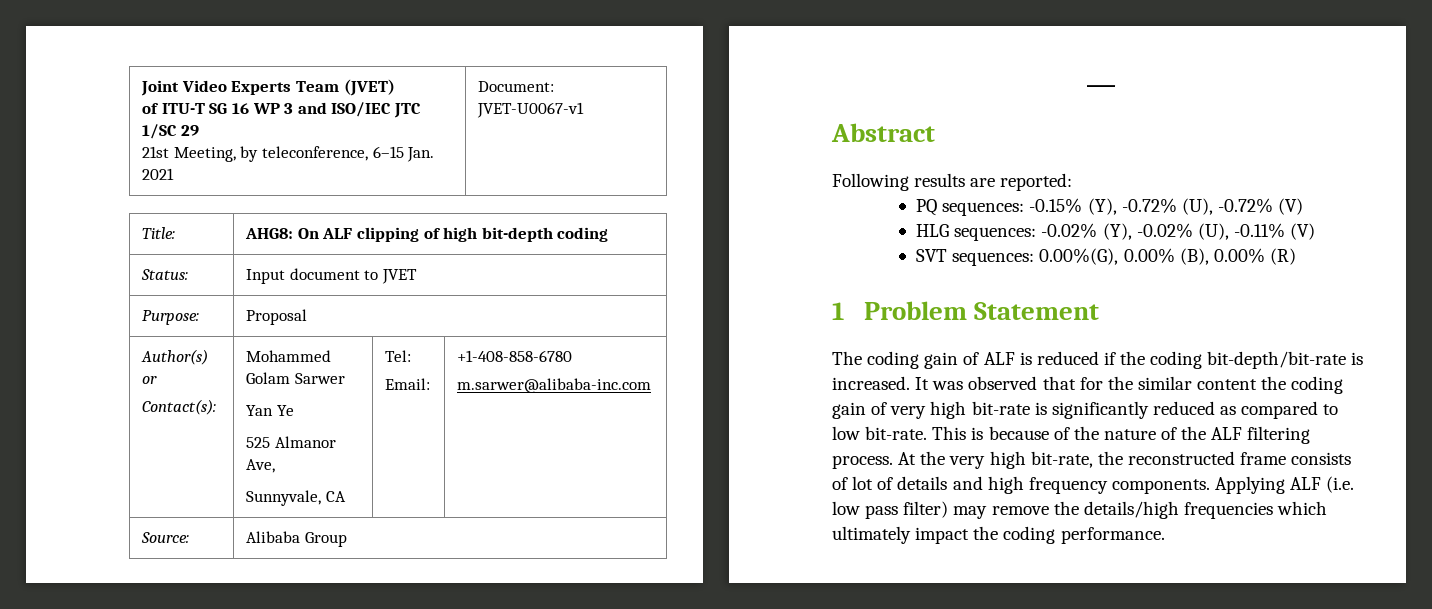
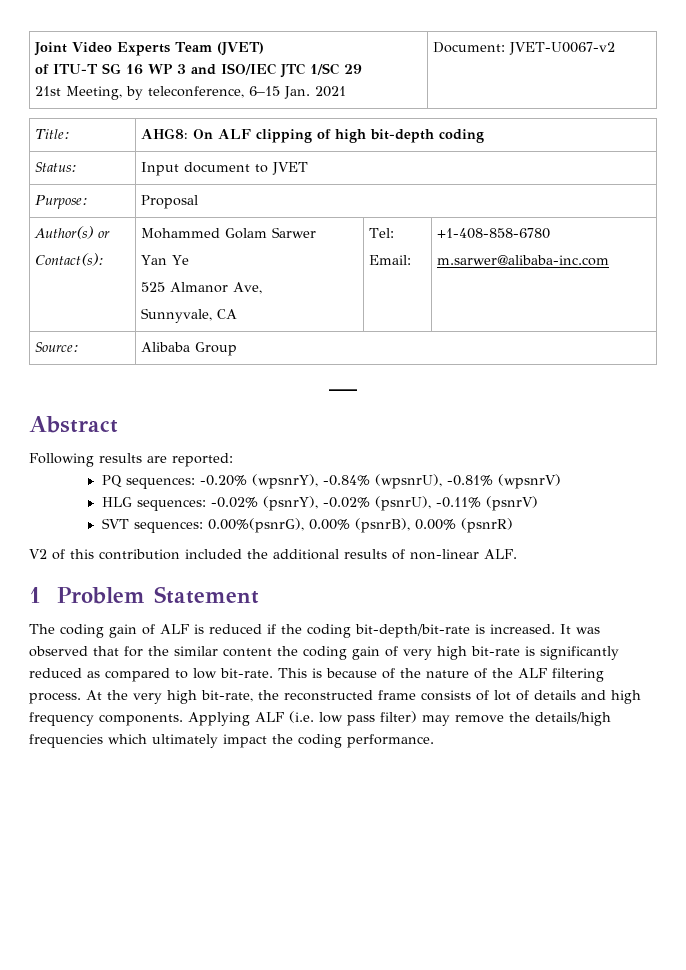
  Joint Video Experts Team (JVET)
  of ITU-T SG 16 WP 3 and ISO/IEC JTC 1/SC 29
- 21st Meeting, by teleconference, 6–15 Jan. 2021 | Document: JVET-U0067-v1
+ 21st Meeting, by teleconference, 6–15 Jan. 2021 | Document: JVET-U0067-v2
- PQ sequences: -0.15% (Y), -0.72% (U), -0.72% (V)
- HLG sequences: -0.02% (Y), -0.02% (U), -0.11% (V)
- SVT sequences: 0.00%(G), 0.00% (B), 0.00% (R)
+ PQ sequences: -0.20% (wpsnrY), -0.84% (wpsnrU), -0.81% (wpsnrV)
+ HLG sequences: -0.02% (psnrY), -0.02% (psnrU), -0.11% (psnrV)
+ SVT sequences: 0.00%(psnrG), 0.00% (psnrB), 0.00% (psnrR)
+ V2 of this contribution included the additional results of non-linear ALF.

